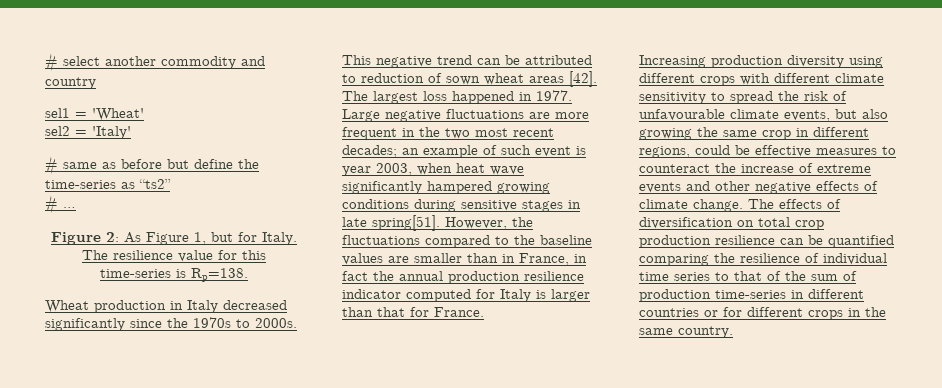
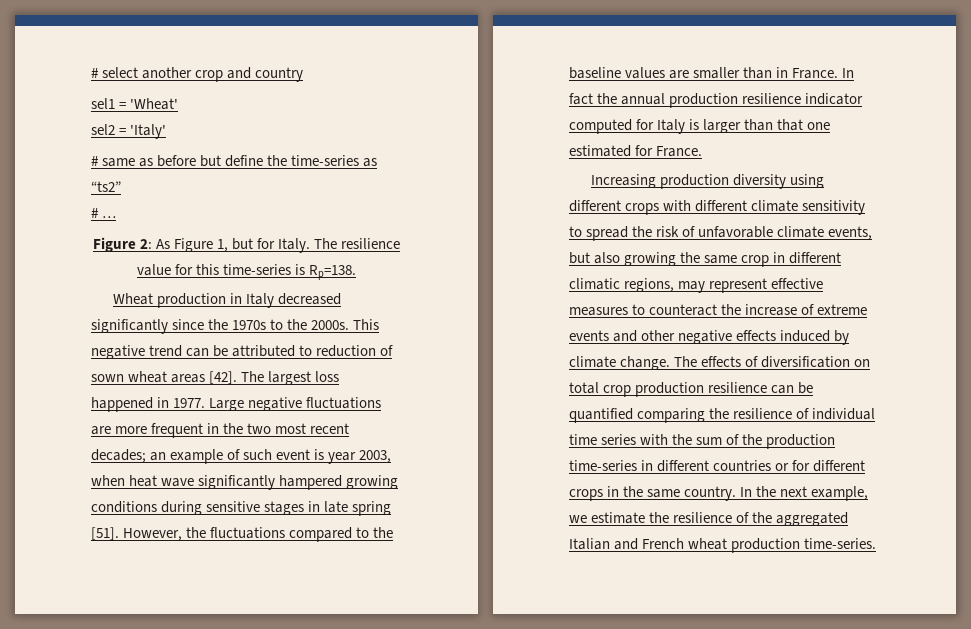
- # select another commodity and country
+ # select another crop and country
- Wheat production in Italy decreased significantly since the 1970s to 2000s.
+ Wheat production in Italy decreased significantly since the 1970s to the 2000s.
- Large negative fluctuations are more frequent in the two most recent decades; an example of such event is year 2003, when heat wave significantly hampered growing conditions during sensitive stages in late spring[51].
+ Large negative fluctuations are more frequent in the two most recent decades; an example of such event is year 2003, when heat wave significantly hampered growing conditions during sensitive stages in late spring [51].
- However, the fluctuations compared to the baseline values are smaller than in France, in fact the annual production resilience indicator computed for Italy is larger than that for France.
+ However, the fluctuations compared to the baseline values are smaller than in France. In fact the annual production resilience indicator computed for Italy is larger than that one estimated for France.
- Increasing production diversity using different crops with different climate sensitivity to spread the risk of unfavourable climate events, but also growing the same crop in different regions, could be effective measures to counteract the increase of extreme events and other negative effects of climate change.
+ Increasing production diversity using different crops with different climate sensitivity to spread the risk of unfavorable climate events, but also growing the same crop in different climatic regions, may represent effective measures to counteract the increase of extreme events and other negative effects induced by climate change.
- The effects of diversification on total crop production resilience can be quantified comparing the resilience of individual time series to that of the sum of production time-series in different countries or for different crops in the same country.
+ The effects of diversification on total crop production resilience can be quantified comparing the resilience of individual time series with the sum of the production time-series in different countries or for different crops in the same country.
+ In the next example, we estimate the resilience of the aggregated Italian and French wheat production time-series.

